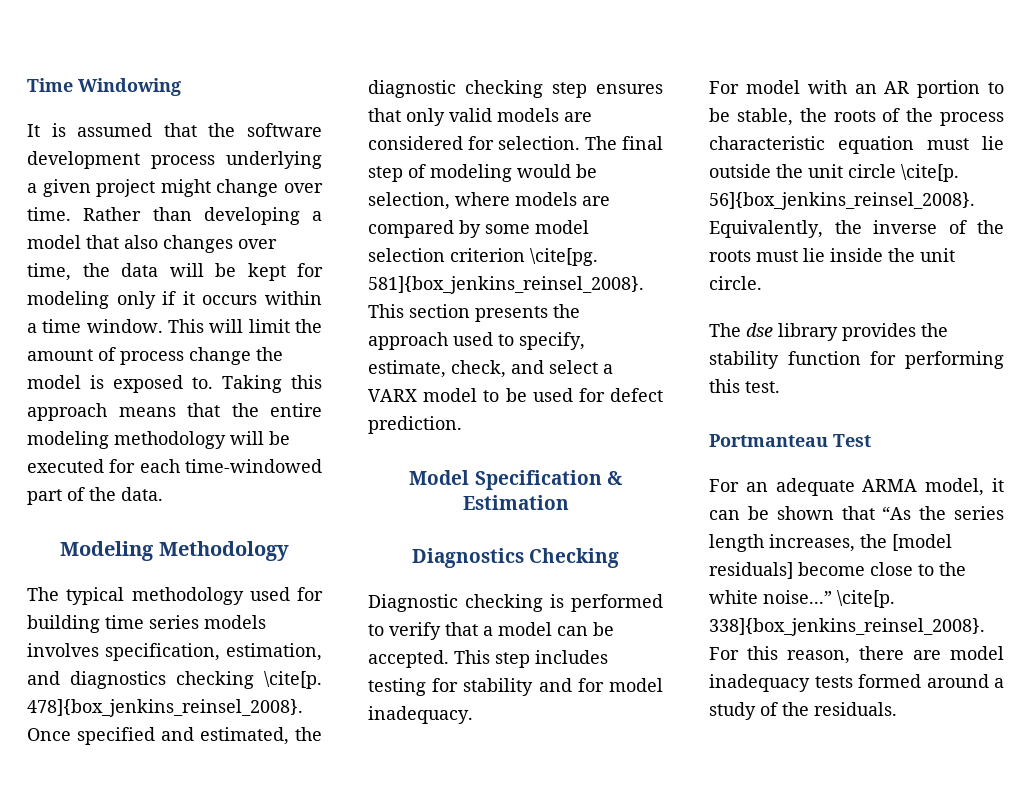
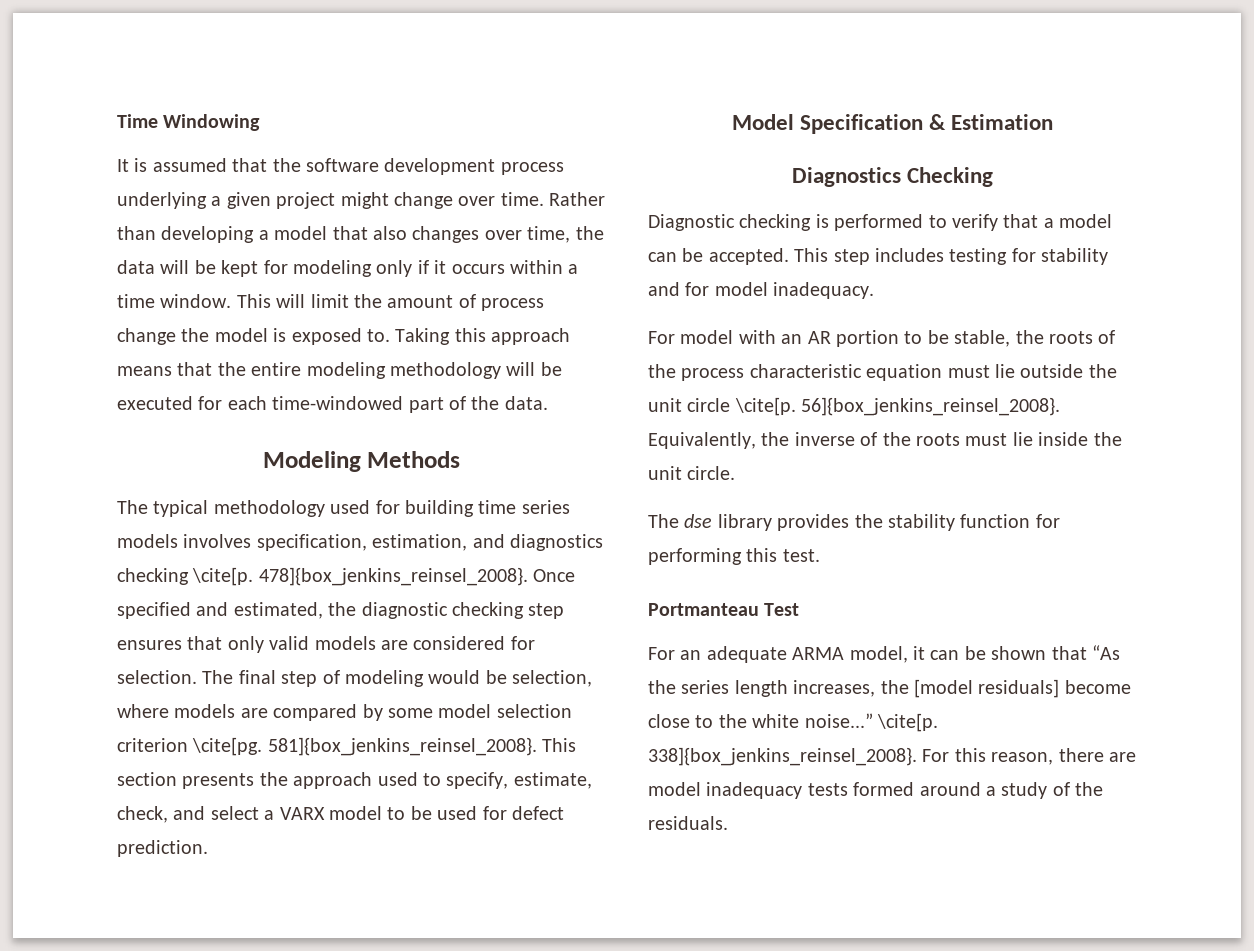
- Modeling Methodology
+ Modeling Methods

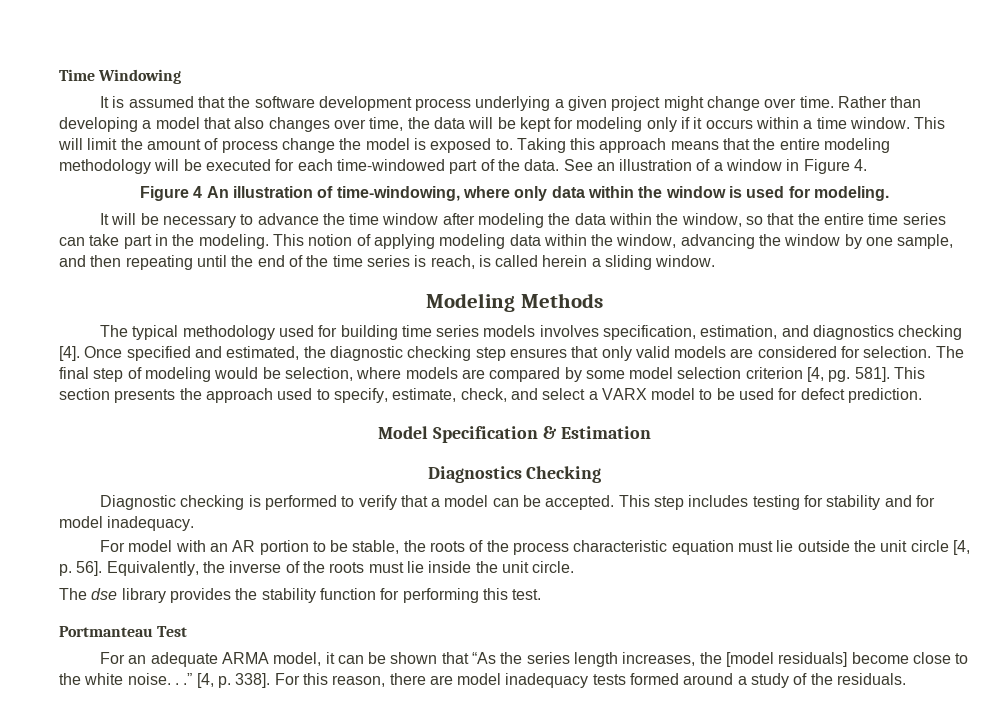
+ See an illustration of a window in Figure 4.
+ Figure 4 An illustration of time-windowing, where only data within the window is used for modeling.
+ It will be necessary to advance the time window after modeling the data within the window, so that the entire time series can take part in the modeling. This notion of applying modeling data within the window, advancing the window by one sample, and then repeating until the end of the time series is reach, is called herein a sliding window.
- The typical methodology used for building time series models involves specification, estimation, and diagnostics checking \cite[p. 478]{box_jenkins_reinsel_2008}.
+ The typical methodology used for building time series models involves specification, estimation, and diagnostics checking [4].
- The final step of modeling would be selection, where models are compared by some model selection criterion \cite[pg. 581]{box_jenkins_reinsel_2008}.
+ The final step of modeling would be selection, where models are compared by some model selection criterion [4, pg. 581].
- For model with an AR portion to be stable, the roots of the process characteristic equation must lie outside the unit circle \cite[p. 56]{box_jenkins_reinsel_2008}.
+ For model with an AR portion to be stable, the roots of the process characteristic equation must lie outside the unit circle [4, p. 56].
- For an adequate ARMA model, it can be shown that “As the series length increases, the [model residuals] become close to the white noise...” \cite[p. 338]{box_jenkins_reinsel_2008}.
+ For an adequate ARMA model, it can be shown that “As the series length increases, the [model residuals] become close to the white noise. . .” [4, p. 338].

